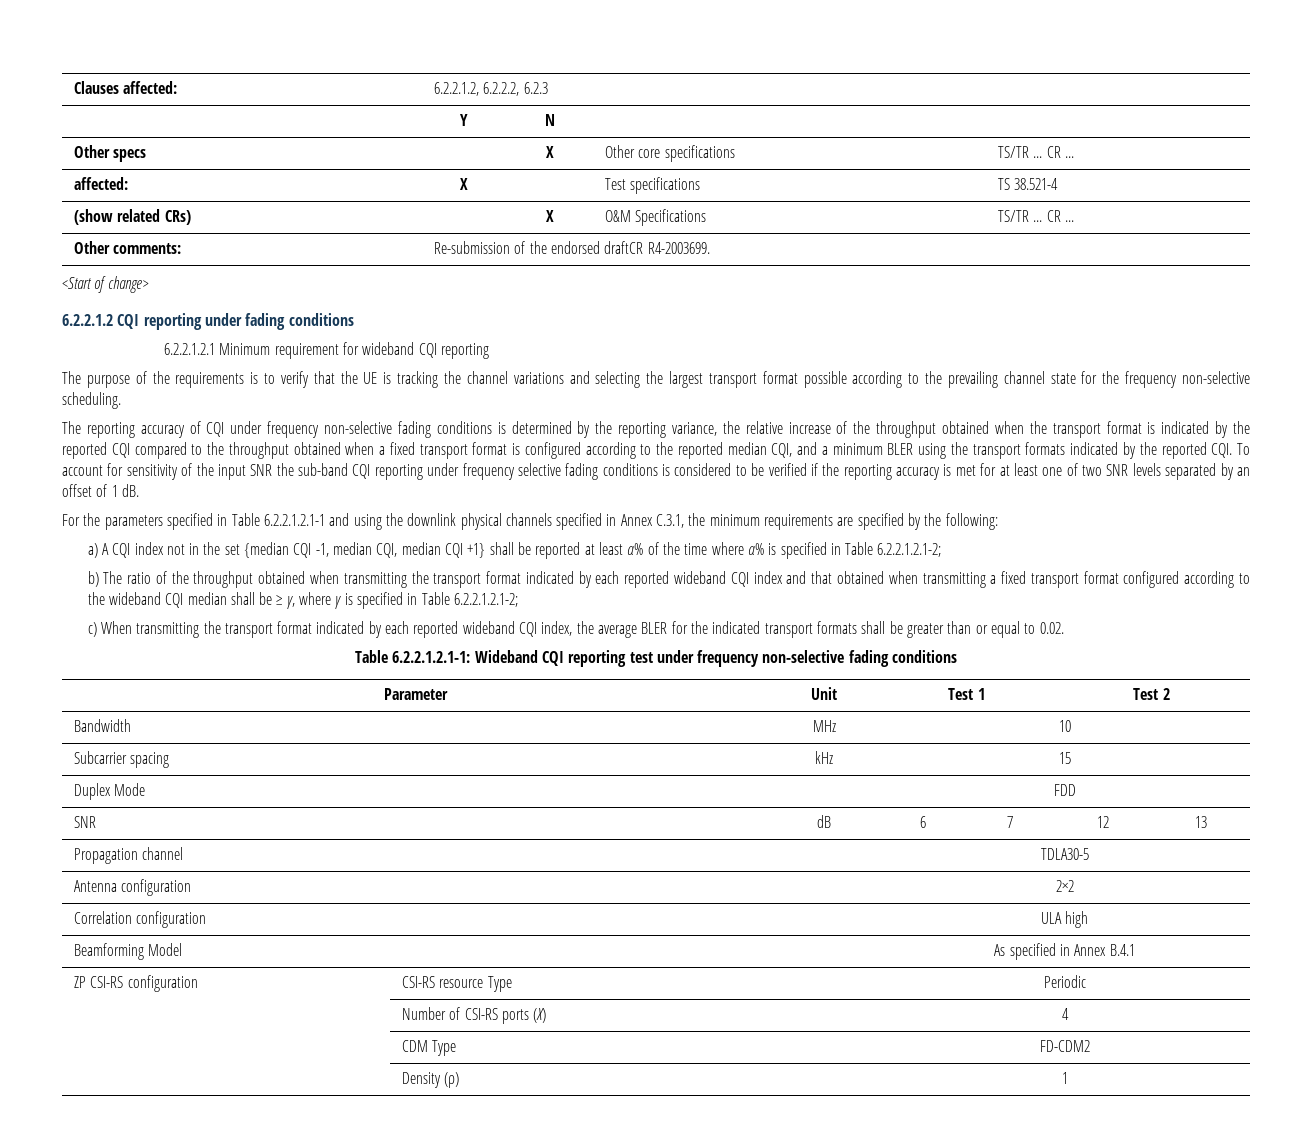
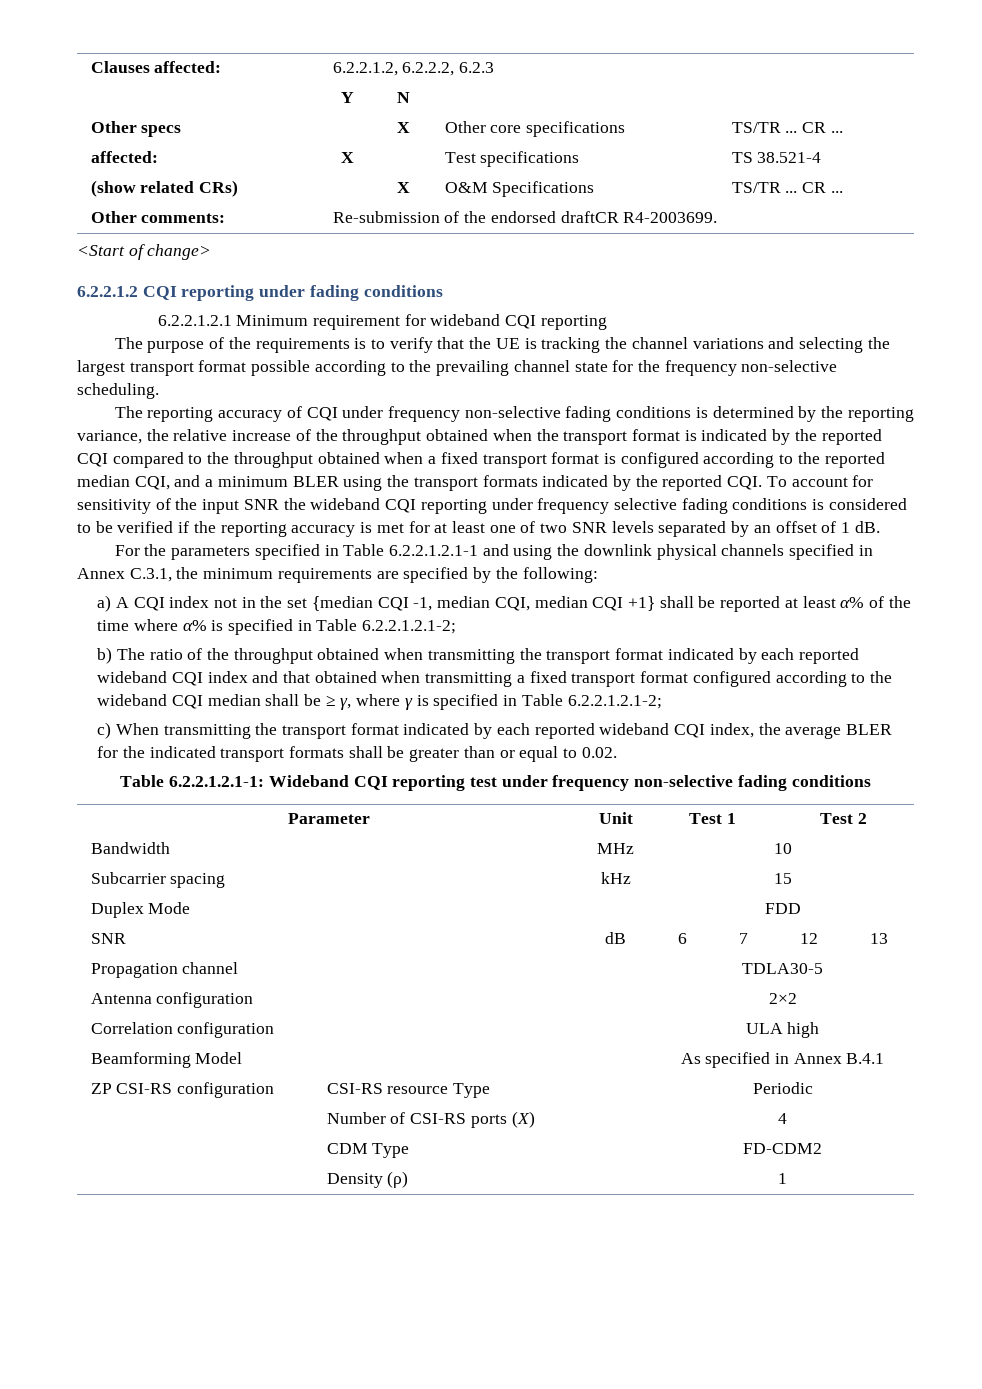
- The reporting accuracy of CQI under frequency non-selective fading conditions is determined by the reporting variance, the relative increase of the throughput obtained when the transport format is indicated by the reported CQI compared to the throughput obtained when a fixed transport format is configured according to the reported median CQI, and a minimum BLER using the transport formats indicated by the reported CQI. To account for sensitivity of the input SNR the sub-band CQI reporting under frequency selective fading conditions is considered to be verified if the reporting accuracy is met for at least one of two SNR levels separated by an offset of 1 dB.
+ The reporting accuracy of CQI under frequency non-selective fading conditions is determined by the reporting variance, the relative increase of the throughput obtained when the transport format is indicated by the reported CQI compared to the throughput obtained when a fixed transport format is configured according to the reported median CQI, and a minimum BLER using the transport formats indicated by the reported CQI. To account for sensitivity of the input SNR the wideband CQI reporting under frequency selective fading conditions is considered to be verified if the reporting accuracy is met for at least one of two SNR levels separated by an offset of 1 dB.

